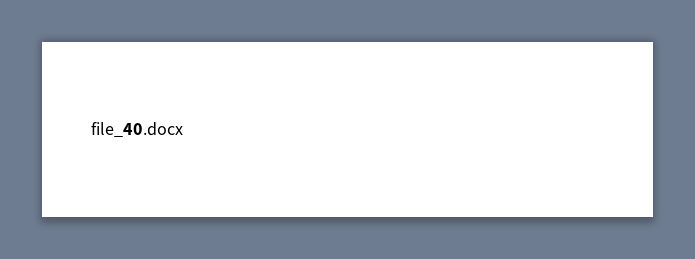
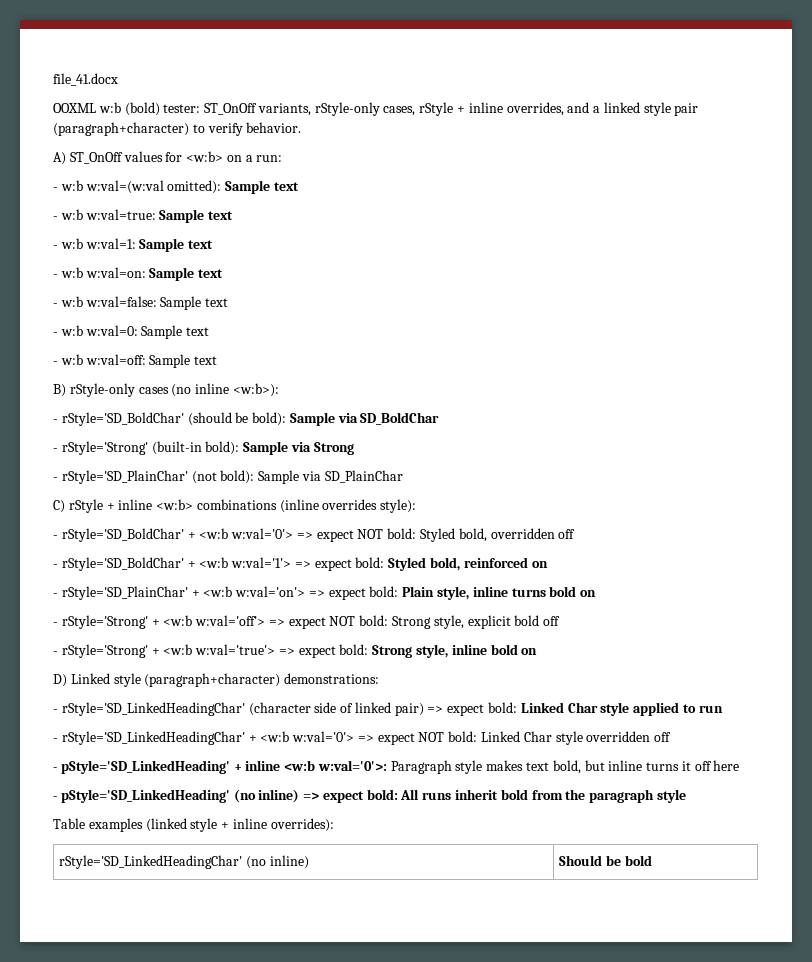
- file_40.docx
+ file_41.docx
+ OOXML w:b (bold) tester: ST_OnOff variants, rStyle-only cases, rStyle + inline overrides, and a linked style pair (paragraph+character) to verify behavior.
+ A) ST_OnOff values for <w:b> on a run:
+ - w:b w:val=(w:val omitted): Sample text
+ - w:b w:val=true: Sample text
+ - w:b w:val=1: Sample text
+ - w:b w:val=on: Sample text
+ - w:b w:val=false: Sample text
+ - w:b w:val=0: Sample text
+ - w:b w:val=off: Sample text
+ B) rStyle-only cases (no inline <w:b>):
+ - rStyle='SD_BoldChar' (should be bold): Sample via SD_BoldChar
+ - rStyle='Strong' (built-in bold): Sample via Strong
+ - rStyle='SD_PlainChar' (not bold): Sample via SD_PlainChar
+ C) rStyle + inline <w:b> combinations (inline overrides style):
+ - rStyle='SD_BoldChar' + <w:b w:val='0'> => expect NOT bold: Styled bold, overridden off
+ - rStyle='SD_BoldChar' + <w:b w:val='1'> => expect bold: Styled bold, reinforced on
+ - rStyle='SD_PlainChar' + <w:b w:val='on'> => expect bold: Plain style, inline turns bold on
+ - rStyle='Strong' + <w:b w:val='off'> => expect NOT bold: Strong style, explicit bold off
+ - rStyle='Strong' + <w:b w:val='true'> => expect bold: Strong style, inline bold on
+ D) Linked style (paragraph+character) demonstrations:
+ - rStyle='SD_LinkedHeadingChar' (character side of linked pair) => expect bold: Linked Char style applied to run
+ - rStyle='SD_LinkedHeadingChar' + <w:b w:val='0'> => expect NOT bold: Linked Char style overridden off
+ - pStyle='SD_LinkedHeading' + inline <w:b w:val='0'>: Paragraph style makes text bold, but inline turns it off here
+ - pStyle='SD_LinkedHeading' (no inline) => expect bold: All runs inherit bold from the paragraph style
+ Table examples (linked style + inline overrides):
+ rStyle='SD_LinkedHeadingChar' (no inline) | Should be bold

